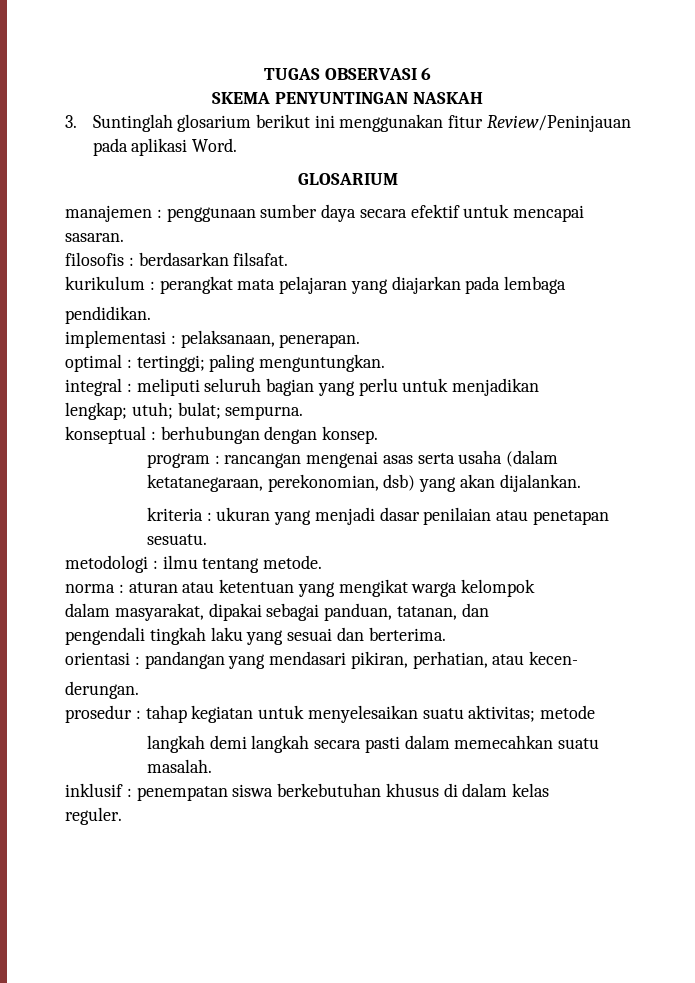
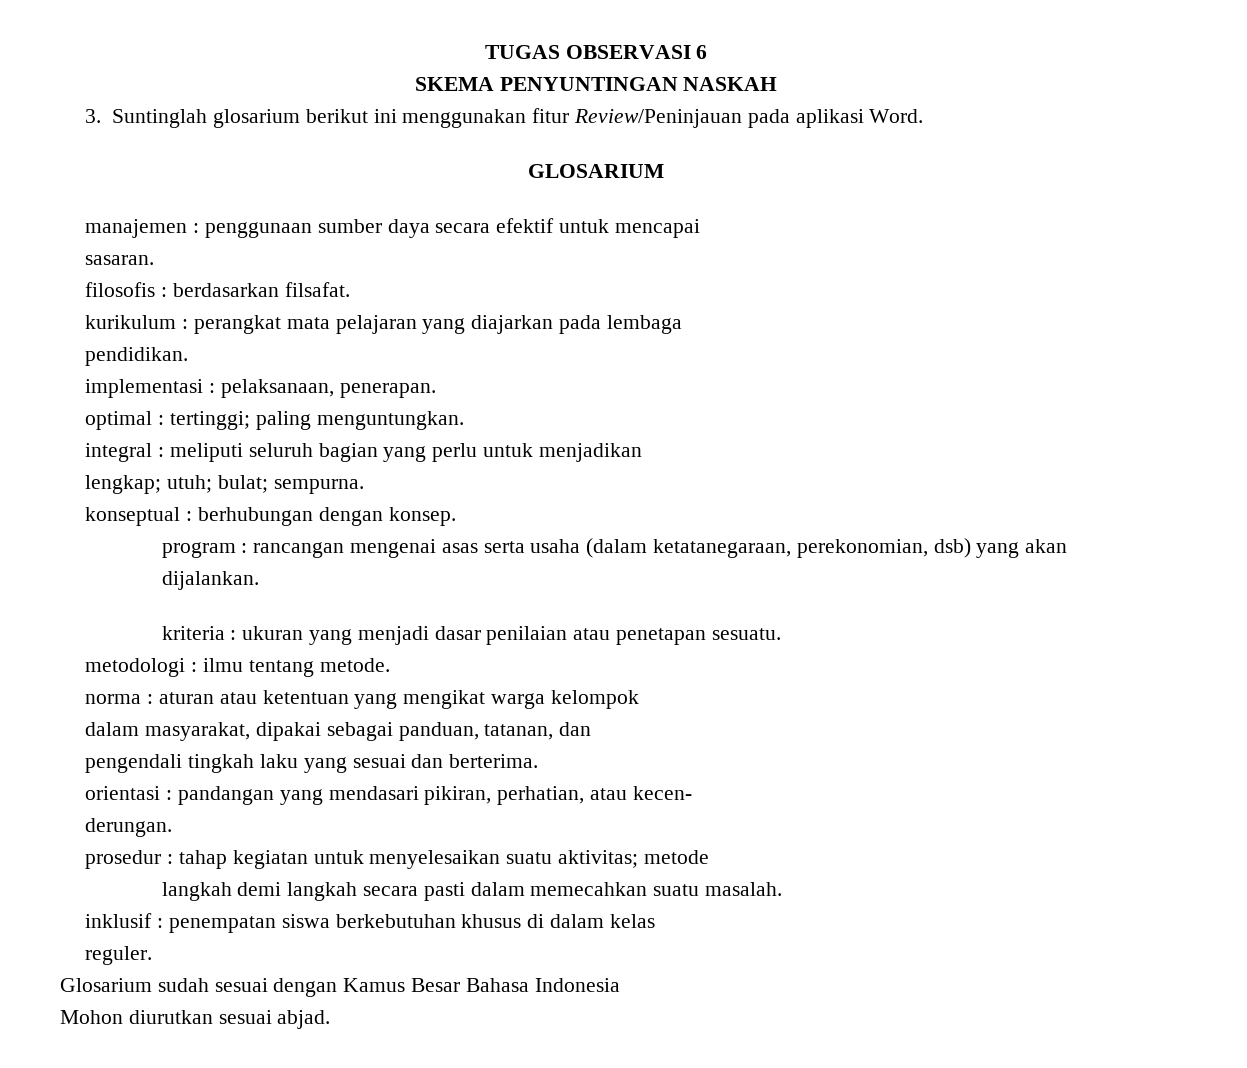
+ Glosarium sudah sesuai dengan Kamus Besar Bahasa Indonesia
+ Mohon diurutkan sesuai abjad.

